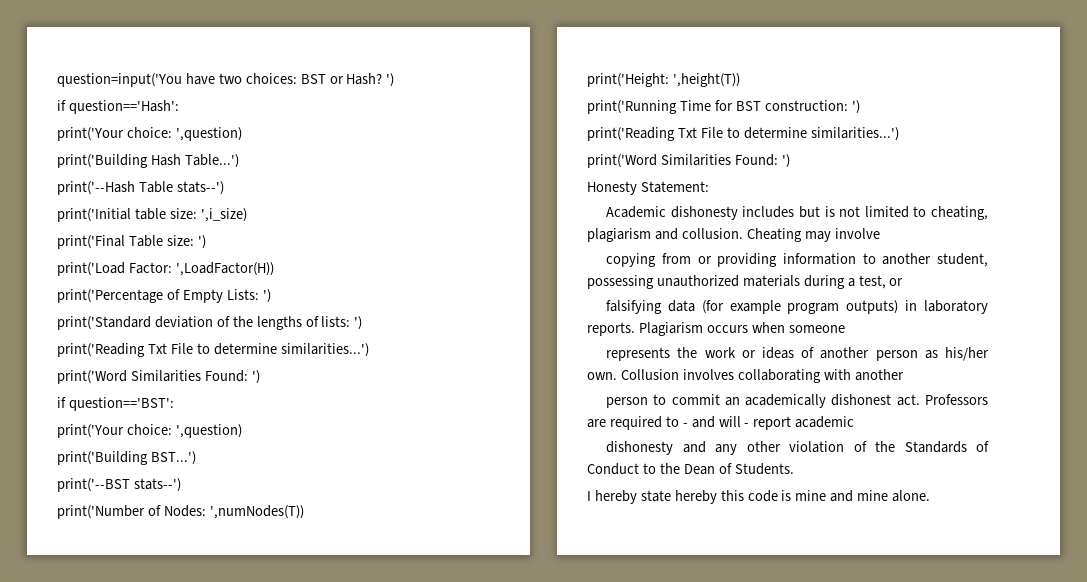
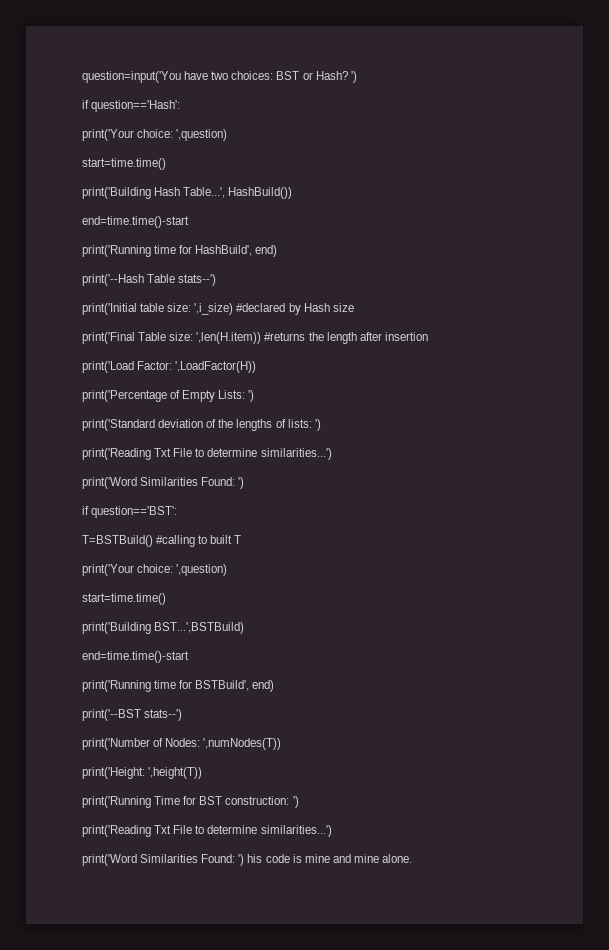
  if question=='Hash':
  print('Your choice: ',question)
+ start=time.time()
- print('Building Hash Table...')
+ print('Building Hash Table...', HashBuild())
+ end=time.time()-start
+ print('Running time for HashBuild', end)
- print('Initial table size: ',i_size)
+ print('Initial table size: ',i_size) #declared by Hash size
- print('Final Table size: ')
+ print('Final Table size: ',len(H.item)) #returns the length after insertion
  if question=='BST':
+ T=BSTBuild() #calling to built T
  print('Your choice: ',question)
- print('Building BST...')
+ start=time.time()
+ print('Building BST...',BSTBuild)
+ end=time.time()-start
+ print('Running time for BSTBuild', end)
  print('Running Time for BST construction: ')
  print('Reading Txt File to determine similarities...')
- print('Word Similarities Found: ')
- Honesty Statement:
- Academic dishonesty includes but is not limited to cheating, plagiarism and collusion. Cheating may involve
- copying from or providing information to another student, possessing unauthorized materials during a test, or
- falsifying data (for example program outputs) in laboratory reports. Plagiarism occurs when someone
- represents the work or ideas of another person as his/her own. Collusion involves collaborating with another
- person to commit an academically dishonest act. Professors are required to - and will - report academic
- dishonesty and any other violation of the Standards of Conduct to the Dean of Students.
- I hereby state hereby this code is mine and mine alone.
+ print('Word Similarities Found: ') his code is mine and mine alone.

